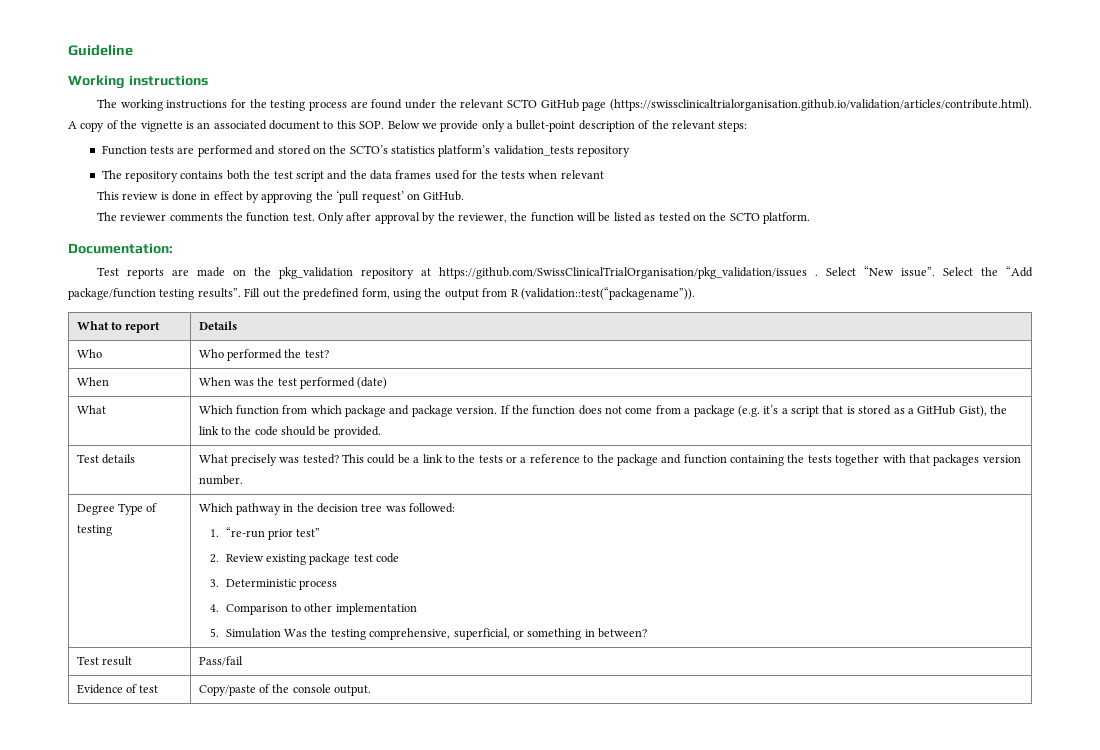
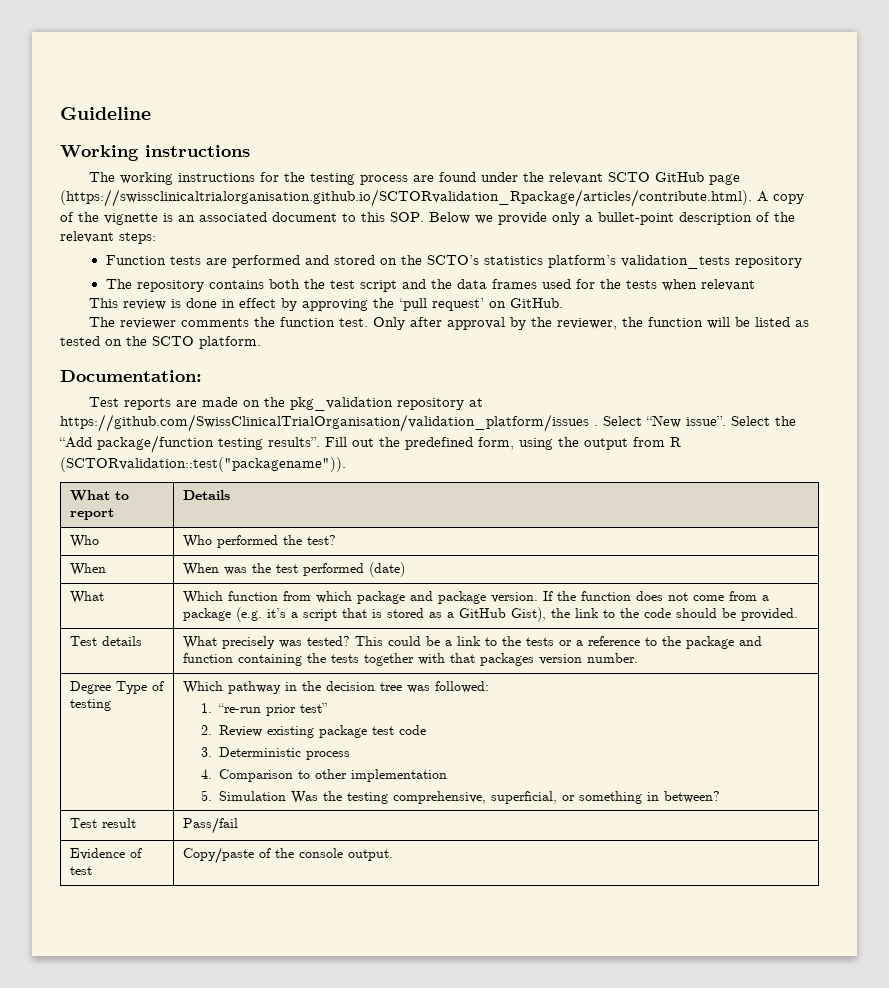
- The working instructions for the testing process are found under the relevant SCTO GitHub page (https://swissclinicaltrialorganisation.github.io/validation/articles/contribute.html). A copy of the vignette is an associated document to this SOP. Below we provide only a bullet-point description of the relevant steps:
+ The working instructions for the testing process are found under the relevant SCTO GitHub page (https://swissclinicaltrialorganisation.github.io/SCTORvalidation_Rpackage/articles/contribute.html). A copy of the vignette is an associated document to this SOP. Below we provide only a bullet-point description of the relevant steps:
- Test reports are made on the pkg_validation repository at https://github.com/SwissClinicalTrialOrganisation/pkg_validation/issues .
+ Test reports are made on the pkg_validation repository at https://github.com/SwissClinicalTrialOrganisation/validation_platform/issues .
- Fill out the predefined form, using the output from R (validation::test(“packagename”)).
+ Fill out the predefined form, using the output from R (SCTORvalidation::test("packagename")).

